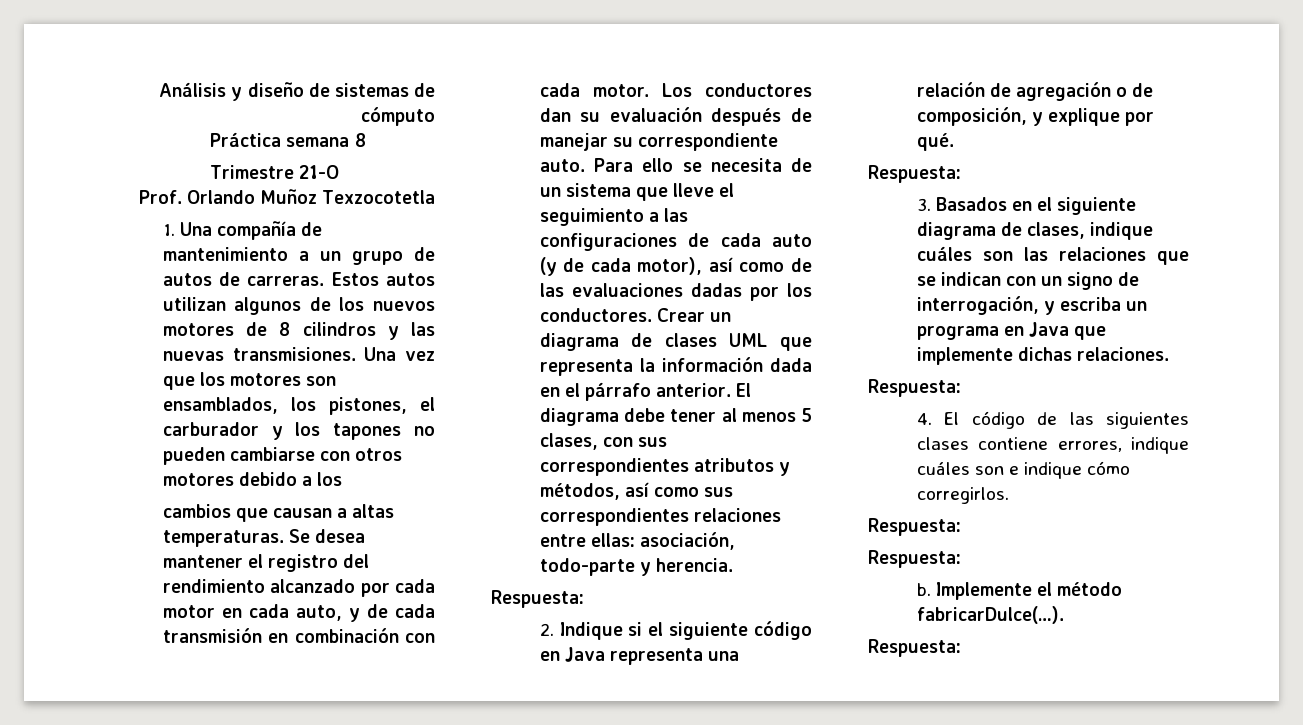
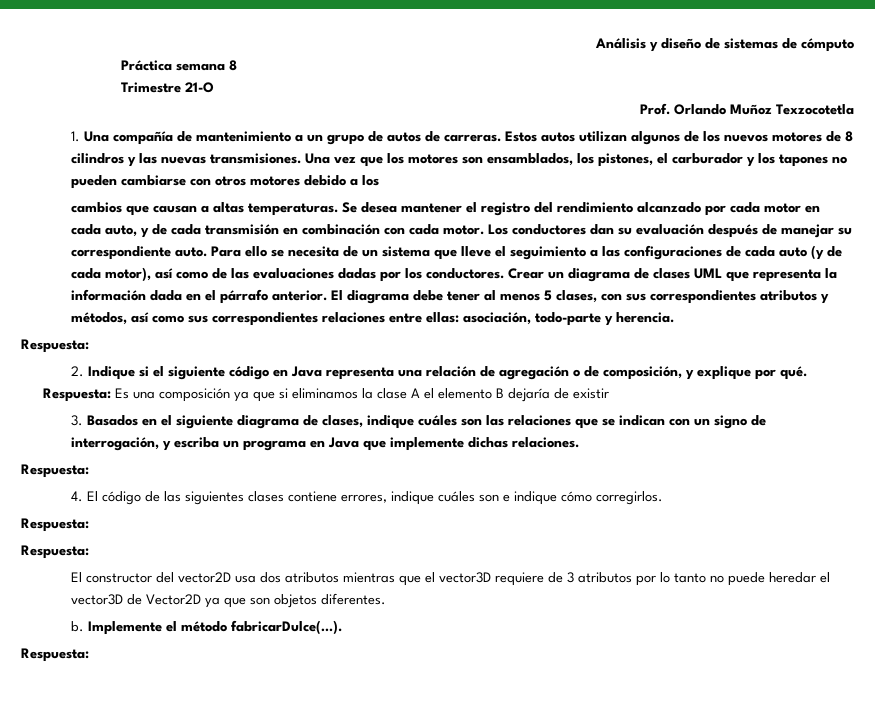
  2. Indique si el siguiente código en Java representa una relación de agregación o de composición, y explique por qué.
- Respuesta:
+ Respuesta: Es una composición ya que si eliminamos la clase A el elemento B dejaría de existir
+ El constructor del vector2D usa dos atributos mientras que el vector3D requiere de 3 atributos por lo tanto no puede heredar el vector3D de Vector2D ya que son objetos diferentes.

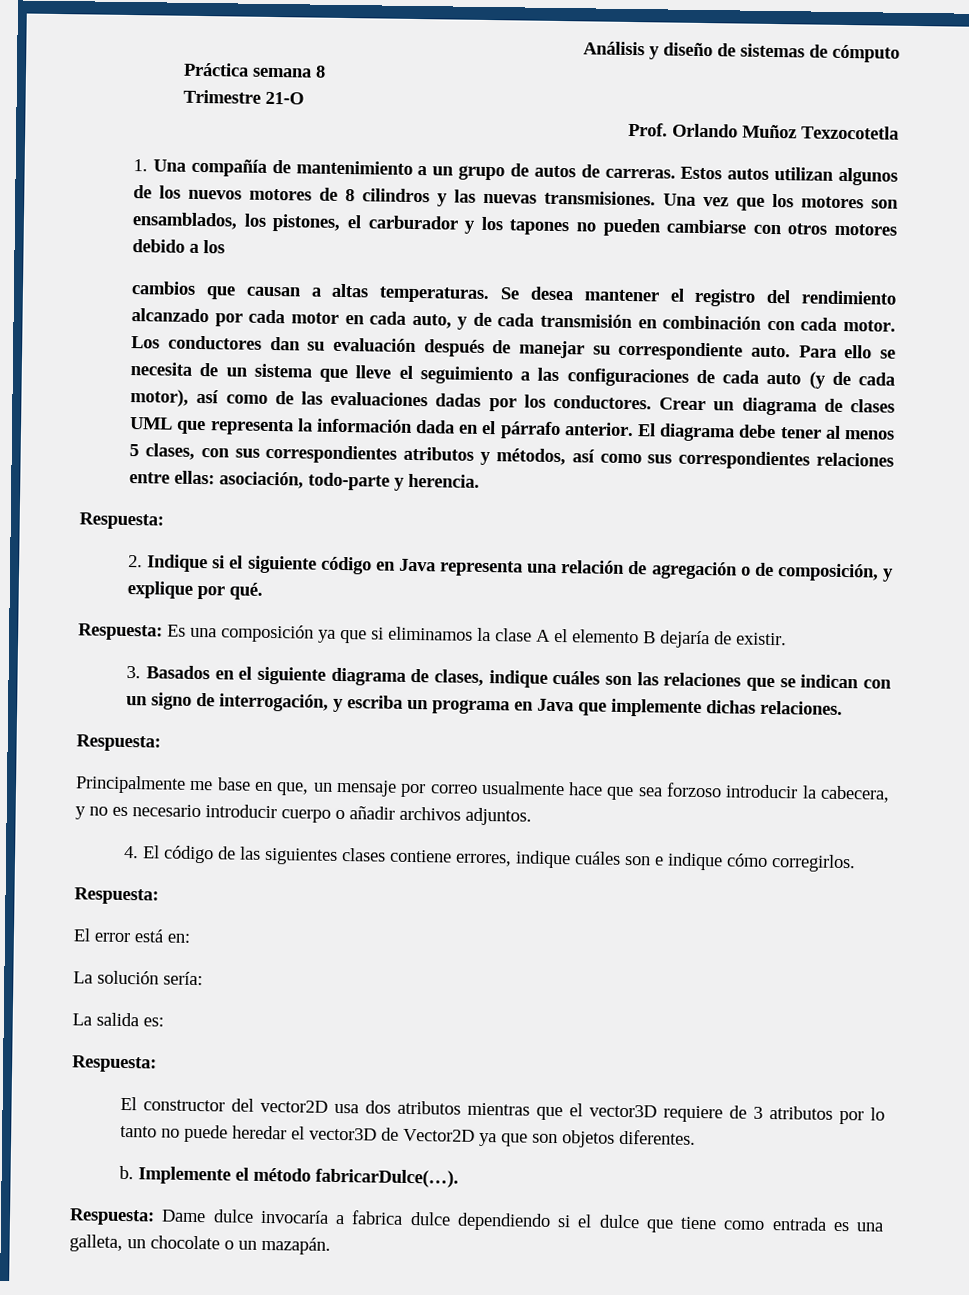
- Respuesta: Es una composición ya que si eliminamos la clase A el elemento B dejaría de existir
+ Respuesta: Es una composición ya que si eliminamos la clase A el elemento B dejaría de existir.
+ Principalmente me base en que, un mensaje por correo usualmente hace que sea forzoso introducir la cabecera, y no es necesario introducir cuerpo o añadir archivos adjuntos.
+ El error está en:
+ La solución sería:
+ La salida es:
  Implemente el método fabricarDulce(…).
- Respuesta:
+ Respuesta: Dame dulce invocaría a fabrica dulce dependiendo si el dulce que tiene como entrada es una galleta, un chocolate o un mazapán.

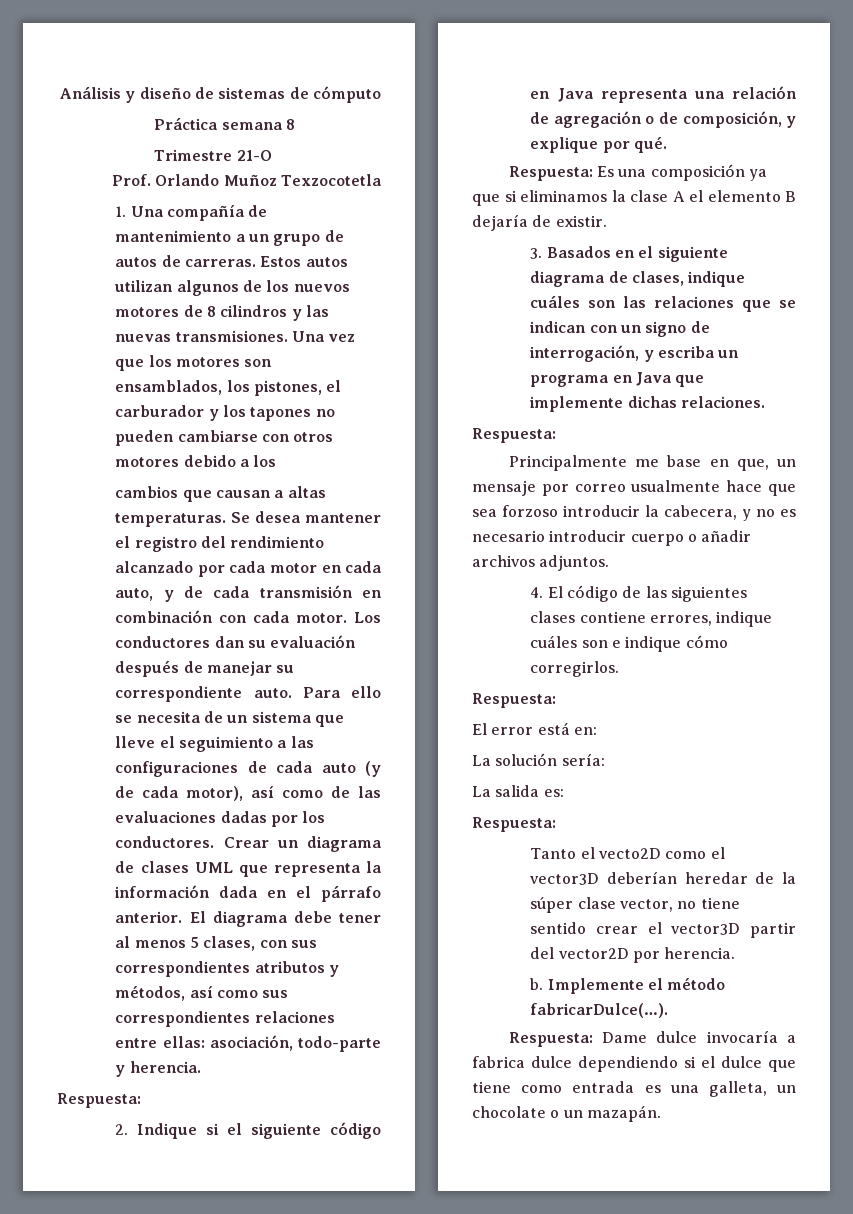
- El constructor del vector2D usa dos atributos mientras que el vector3D requiere de 3 atributos por lo tanto no puede heredar el vector3D de Vector2D ya que son objetos diferentes.
+ Tanto el vecto2D como el vector3D deberían heredar de la súper clase vector, no tiene sentido crear el vector3D partir del vector2D por herencia.

